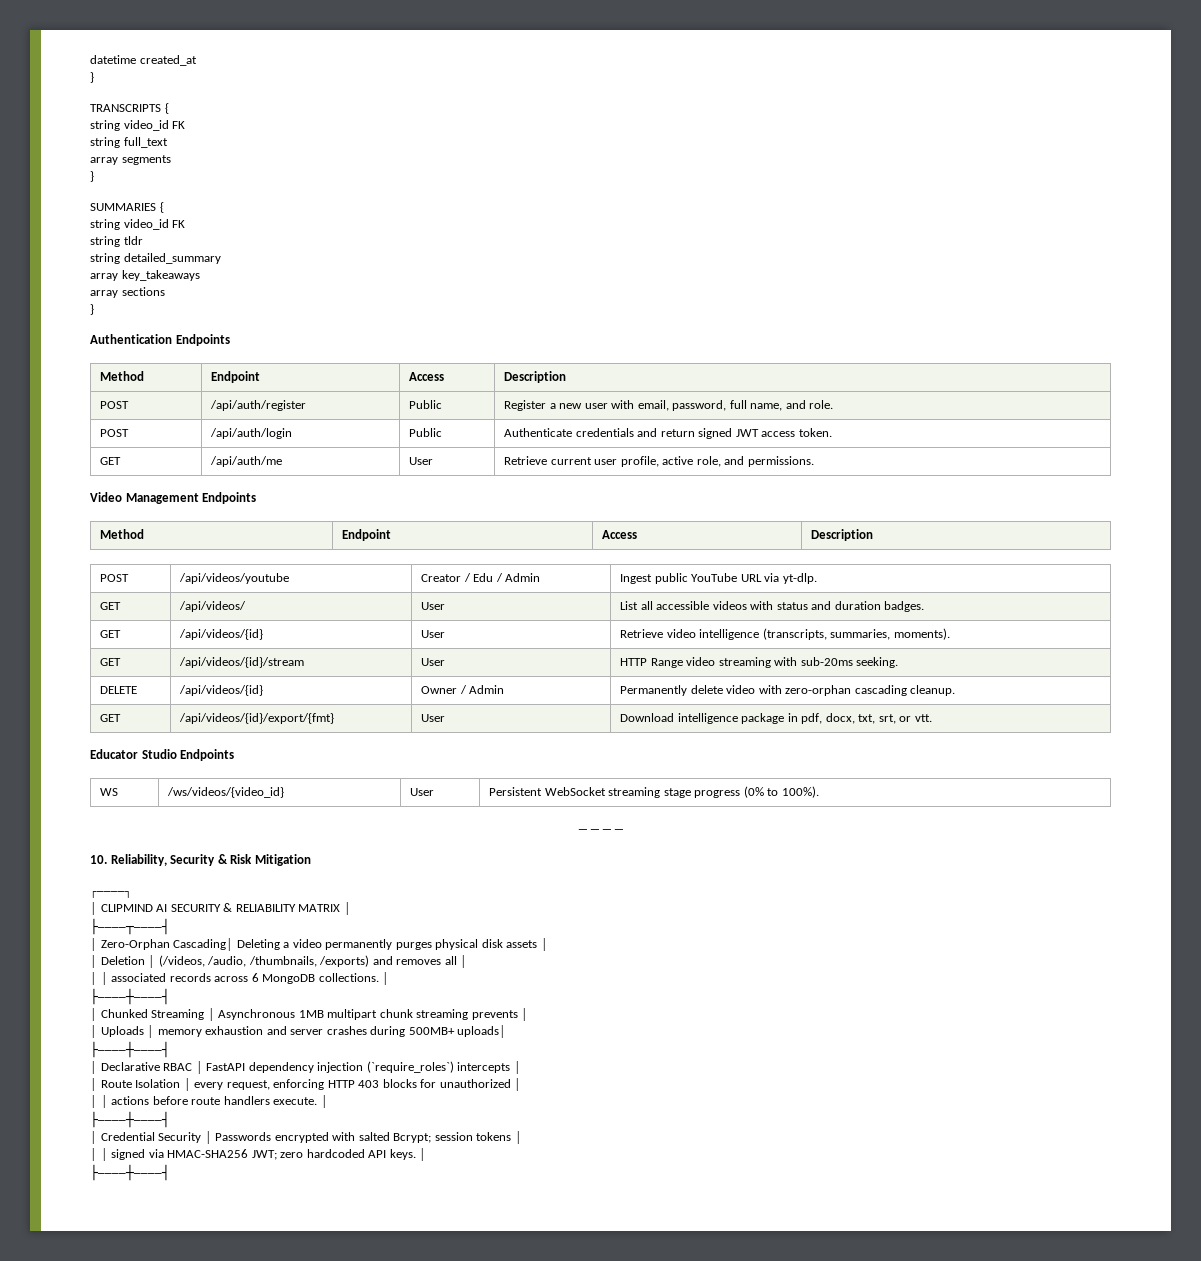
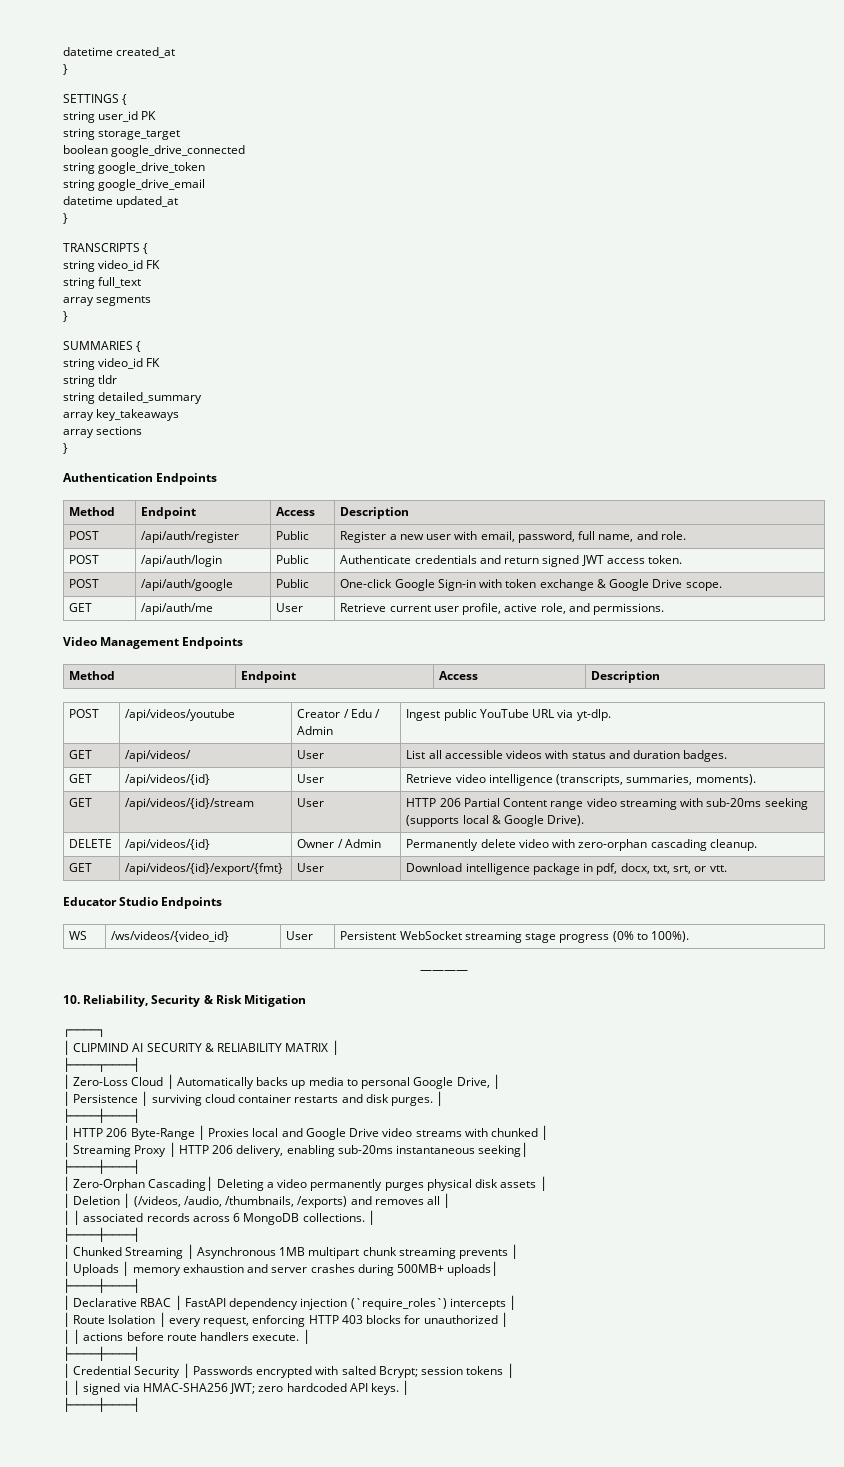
+ SETTINGS {
+ string user_id PK
+ string storage_target
+ boolean google_drive_connected
+ string google_drive_token
+ string google_drive_email
+ datetime updated_at
+ }
+ POST | /api/auth/google | Public | One-click Google Sign-in with token exchange & Google Drive scope.
- GET | /api/videos/{id}/stream | User | HTTP Range video streaming with sub-20ms seeking.
+ GET | /api/videos/{id}/stream | User | HTTP 206 Partial Content range video streaming with sub-20ms seeking (supports local & Google Drive).
+ │ Zero-Loss Cloud │ Automatically backs up media to personal Google Drive, │
+ │ Persistence │ surviving cloud container restarts and disk purges. │
+ ├────┼────┤
+ │ HTTP 206 Byte-Range │ Proxies local and Google Drive video streams with chunked │
+ │ Streaming Proxy │ HTTP 206 delivery, enabling sub-20ms instantaneous seeking│
+ ├────┼────┤

